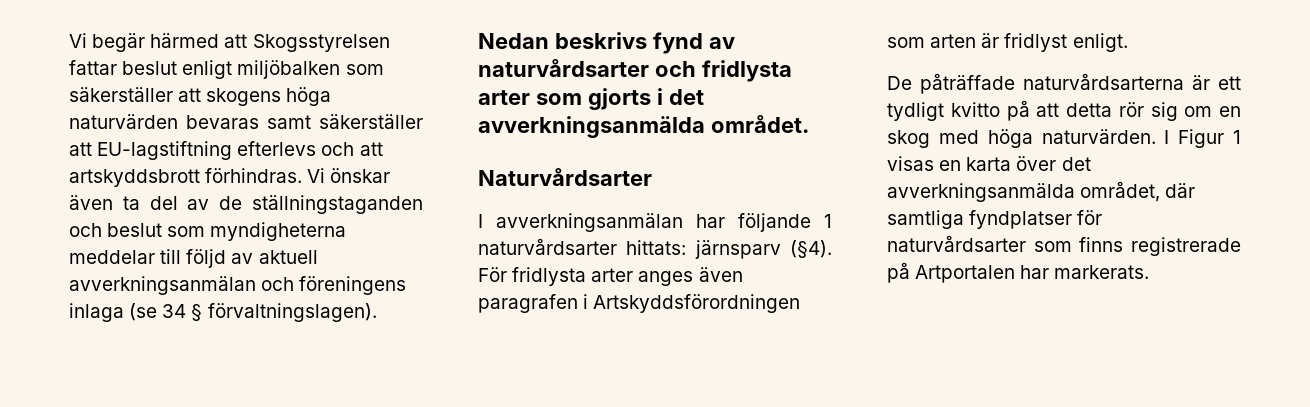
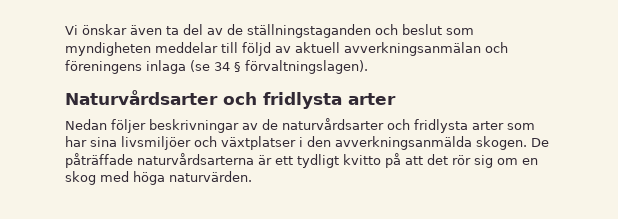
- Vi begär härmed att Skogsstyrelsen fattar beslut enligt miljöbalken som säkerställer att skogens höga naturvärden bevaras samt säkerställer att EU-lagstiftning efterlevs och att artskyddsbrott förhindras. Vi önskar även ta del av de ställningstaganden och beslut som myndigheterna meddelar till följd av aktuell avverkningsanmälan och föreningens inlaga (se 34 § förvaltningslagen).
+ Vi önskar även ta del av de ställningstaganden och beslut som myndigheten meddelar till följd av aktuell avverkningsanmälan och föreningens inlaga (se 34 § förvaltningslagen).
- Nedan beskrivs fynd av naturvårdsarter och fridlysta arter som gjorts i det avverkningsanmälda området.
- Naturvårdsarter
- I avverkningsanmälan har följande 1 naturvårdsarter hittats: järnsparv (§4). För fridlysta arter anges även paragrafen i Artskyddsförordningen som arten är fridlyst enligt.
- De påträffade naturvårdsarterna är ett tydligt kvitto på att detta rör sig om en skog med höga naturvärden. I Figur 1 visas en karta över det avverkningsanmälda området, där samtliga fyndplatser för naturvårdsarter som finns registrerade på Artportalen har markerats.
+ Naturvårdsarter och fridlysta arter
+ Nedan följer beskrivningar av de naturvårdsarter och fridlysta arter som har sina livsmiljöer och växtplatser i den avverkningsanmälda skogen. De påträffade naturvårdsarterna är ett tydligt kvitto på att det rör sig om en skog med höga naturvärden.

